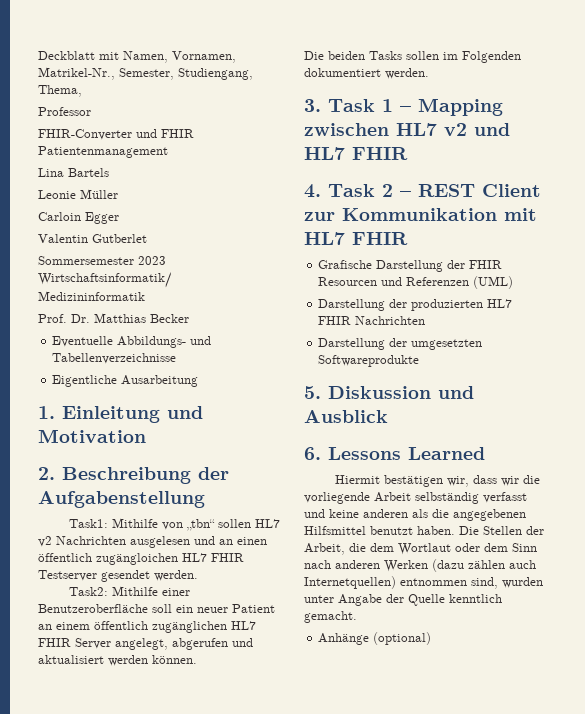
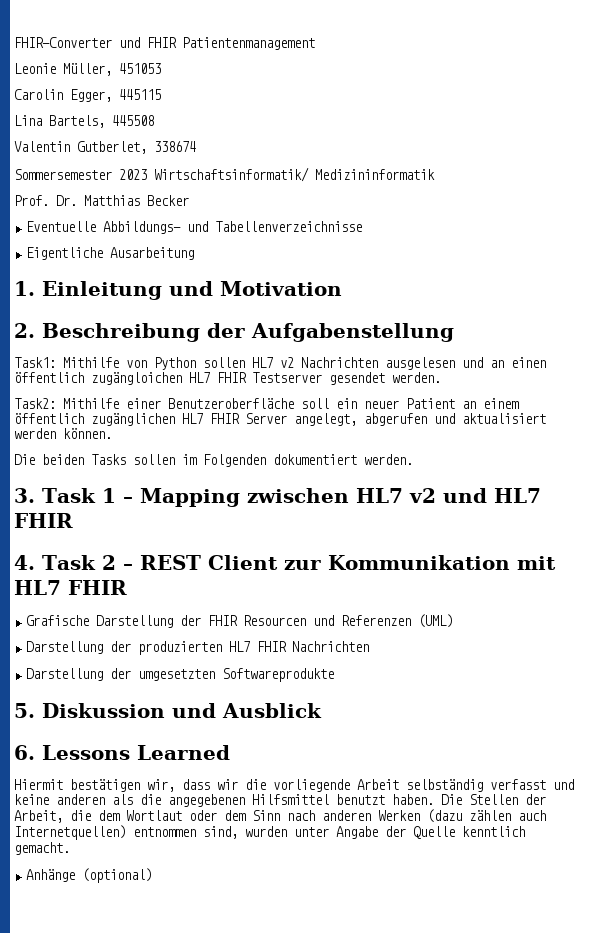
- Deckblatt mit Namen, Vornamen, Matrikel-Nr., Semester, Studiengang, Thema,
- Professor
  FHIR-Converter und FHIR Patientenmanagement
- Lina Bartels
- Leonie Müller
- Carloin Egger
+ Leonie Müller, 451053
+ Carolin Egger, 445115
+ Lina Bartels, 445508
- Valentin Gutberlet
+ Valentin Gutberlet, 338674
- Task1: Mithilfe von „tbn“ sollen HL7 v2 Nachrichten ausgelesen und an einen öffentlich zugängloichen HL7 FHIR Testserver gesendet werden.
+ Task1: Mithilfe von Python sollen HL7 v2 Nachrichten ausgelesen und an einen öffentlich zugängloichen HL7 FHIR Testserver gesendet werden.

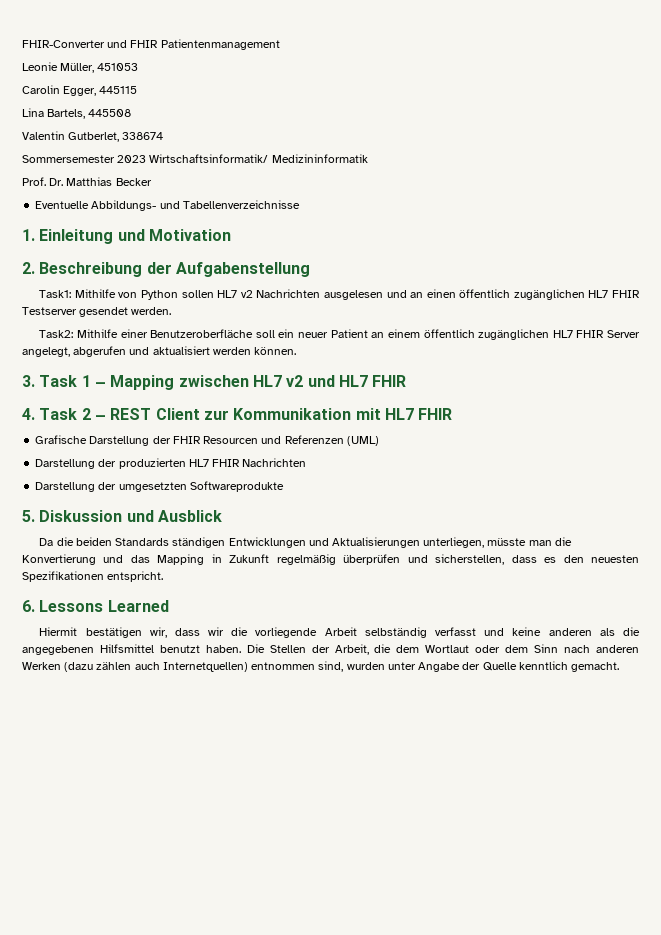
- Eigentliche Ausarbeitung
- Task1: Mithilfe von Python sollen HL7 v2 Nachrichten ausgelesen und an einen öffentlich zugängloichen HL7 FHIR Testserver gesendet werden.
+ Task1: Mithilfe von Python sollen HL7 v2 Nachrichten ausgelesen und an einen öffentlich zugänglichen HL7 FHIR Testserver gesendet werden.
- Die beiden Tasks sollen im Folgenden dokumentiert werden.
+ Da die beiden Standards ständigen Entwicklungen und Aktualisierungen unterliegen, müsste man die Konvertierung und das Mapping in Zukunft regelmäßig überprüfen und sicherstellen, dass es den neuesten Spezifikationen entspricht.
- Anhänge (optional)

